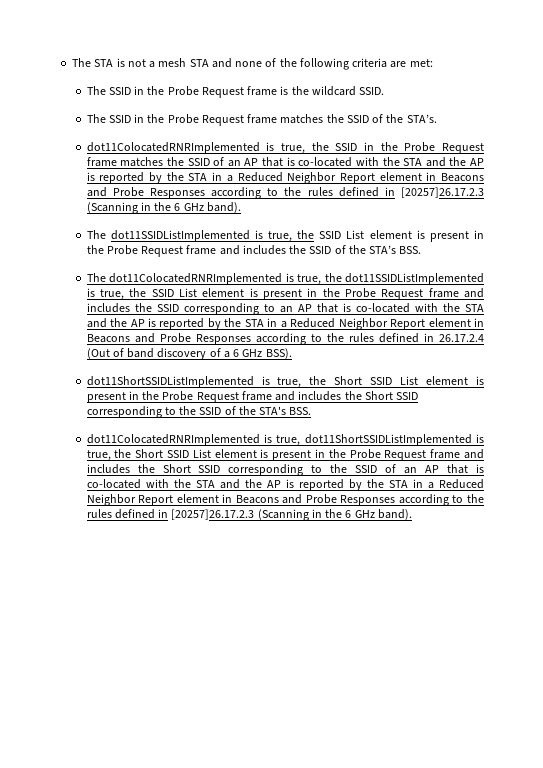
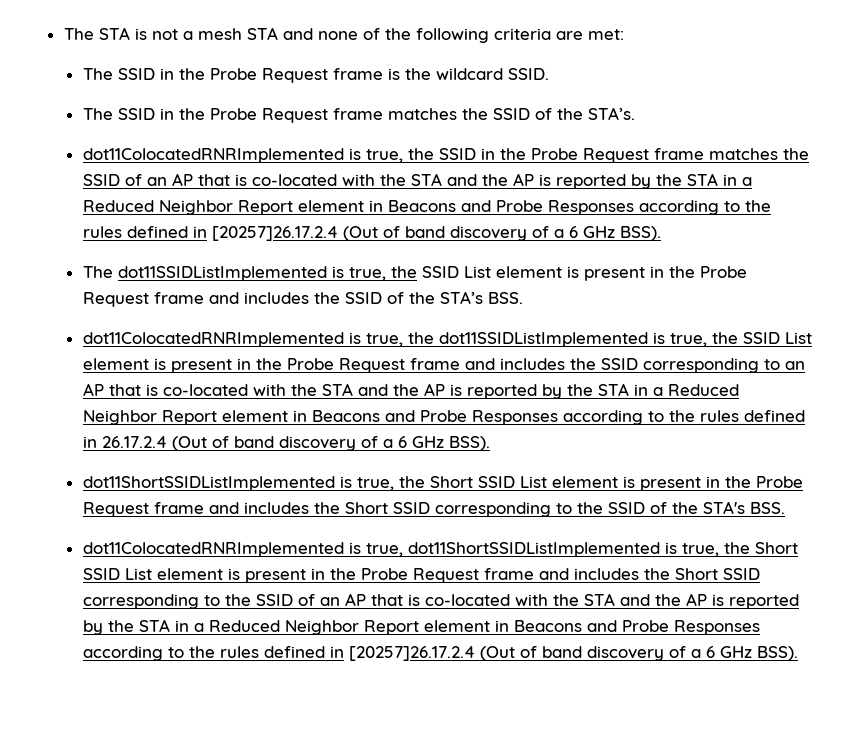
- dot11ColocatedRNRImplemented is true, the SSID in the Probe Request frame matches the SSID of an AP that is co-located with the STA and the AP is reported by the STA in a Reduced Neighbor Report element in Beacons and Probe Responses according to the rules defined in [20257]26.17.2.3 (Scanning in the 6 GHz band).
+ dot11ColocatedRNRImplemented is true, the SSID in the Probe Request frame matches the SSID of an AP that is co-located with the STA and the AP is reported by the STA in a Reduced Neighbor Report element in Beacons and Probe Responses according to the rules defined in [20257]26.17.2.4 (Out of band discovery of a 6 GHz BSS).
- The dot11ColocatedRNRImplemented is true, the dot11SSIDListImplemented is true, the SSID List element is present in the Probe Request frame and includes the SSID corresponding to an AP that is co-located with the STA and the AP is reported by the STA in a Reduced Neighbor Report element in Beacons and Probe Responses according to the rules defined in 26.17.2.4 (Out of band discovery of a 6 GHz BSS).
+ dot11ColocatedRNRImplemented is true, the dot11SSIDListImplemented is true, the SSID List element is present in the Probe Request frame and includes the SSID corresponding to an AP that is co-located with the STA and the AP is reported by the STA in a Reduced Neighbor Report element in Beacons and Probe Responses according to the rules defined in 26.17.2.4 (Out of band discovery of a 6 GHz BSS).
- dot11ColocatedRNRImplemented is true, dot11ShortSSIDListImplemented is true, the Short SSID List element is present in the Probe Request frame and includes the Short SSID corresponding to the SSID of an AP that is co-located with the STA and the AP is reported by the STA in a Reduced Neighbor Report element in Beacons and Probe Responses according to the rules defined in [20257]26.17.2.3 (Scanning in the 6 GHz band).
+ dot11ColocatedRNRImplemented is true, dot11ShortSSIDListImplemented is true, the Short SSID List element is present in the Probe Request frame and includes the Short SSID corresponding to the SSID of an AP that is co-located with the STA and the AP is reported by the STA in a Reduced Neighbor Report element in Beacons and Probe Responses according to the rules defined in [20257]26.17.2.4 (Out of band discovery of a 6 GHz BSS).

